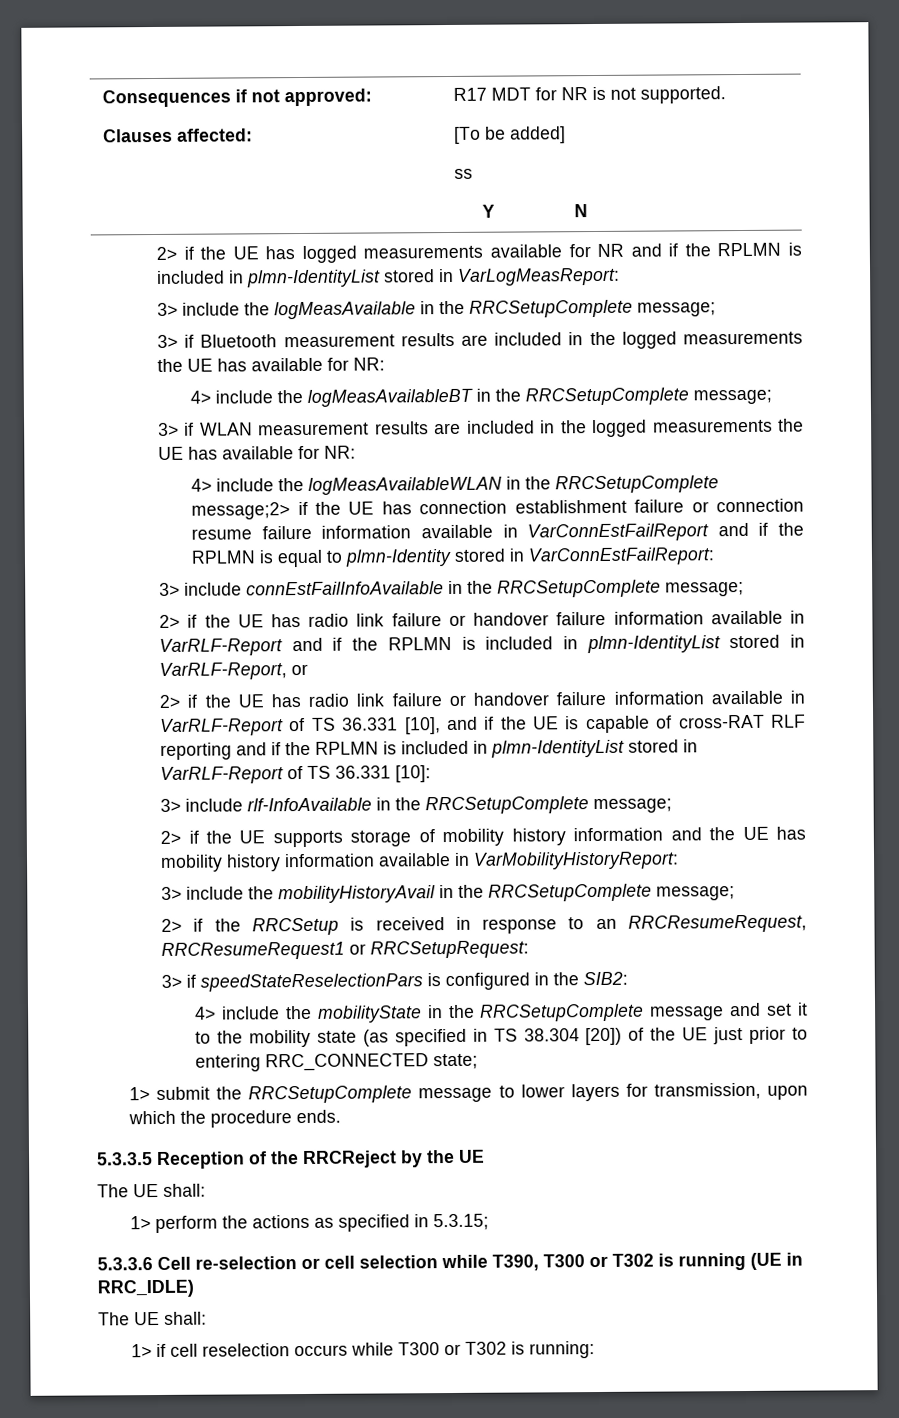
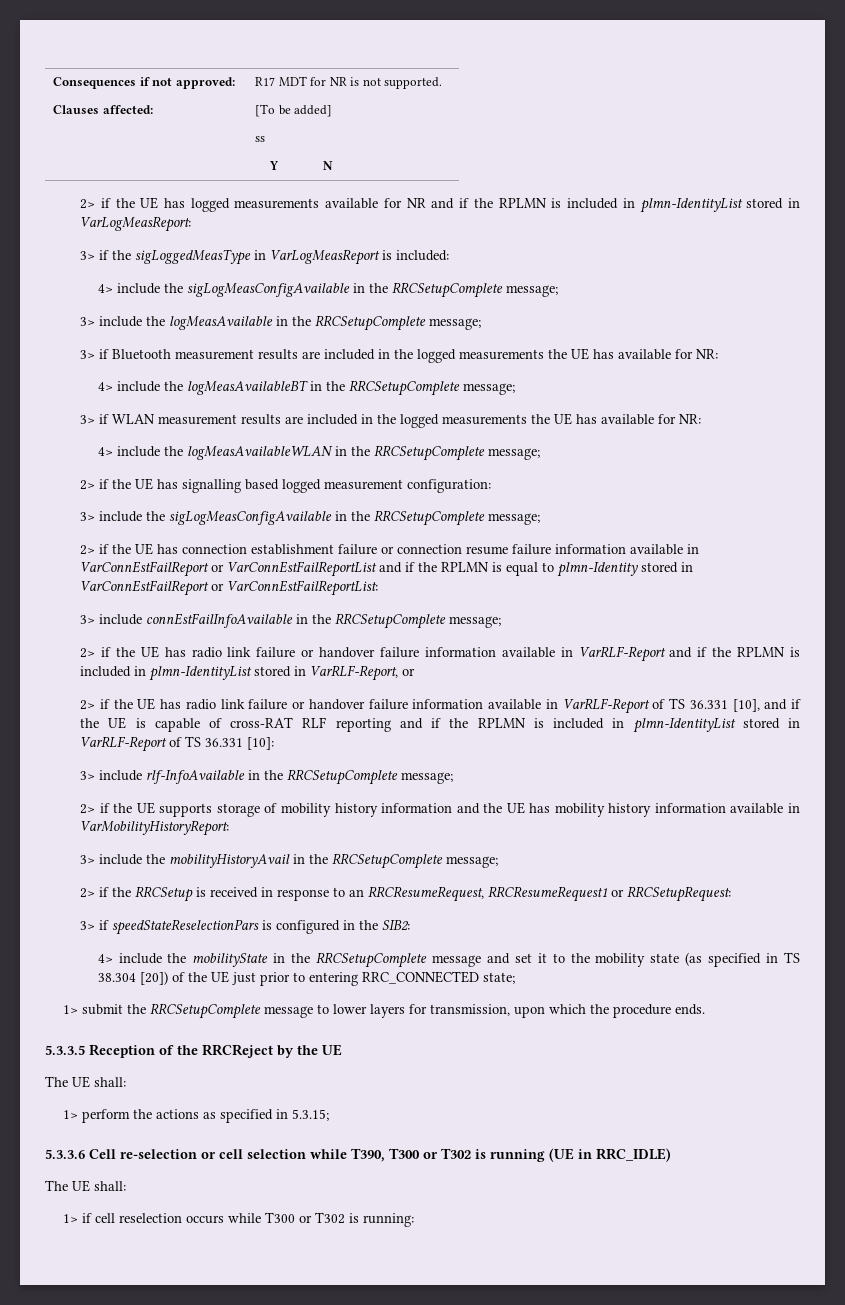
+ 3> if the sigLoggedMeasType in VarLogMeasReport is included:
+ 4> include the sigLogMeasConfigAvailable in the RRCSetupComplete message;
- 4> include the logMeasAvailableWLAN in the RRCSetupComplete message;2> if the UE has connection establishment failure or connection resume failure information available in VarConnEstFailReport and if the RPLMN is equal to plmn-Identity stored in VarConnEstFailReport:
+ 4> include the logMeasAvailableWLAN in the RRCSetupComplete message;
+ 2> if the UE has signalling based logged measurement configuration:
+ 3> include the sigLogMeasConfigAvailable in the RRCSetupComplete message;
+ 2> if the UE has connection establishment failure or connection resume failure information available in VarConnEstFailReport or VarConnEstFailReportList and if the RPLMN is equal to plmn-Identity stored in VarConnEstFailReport or VarConnEstFailReportList:

